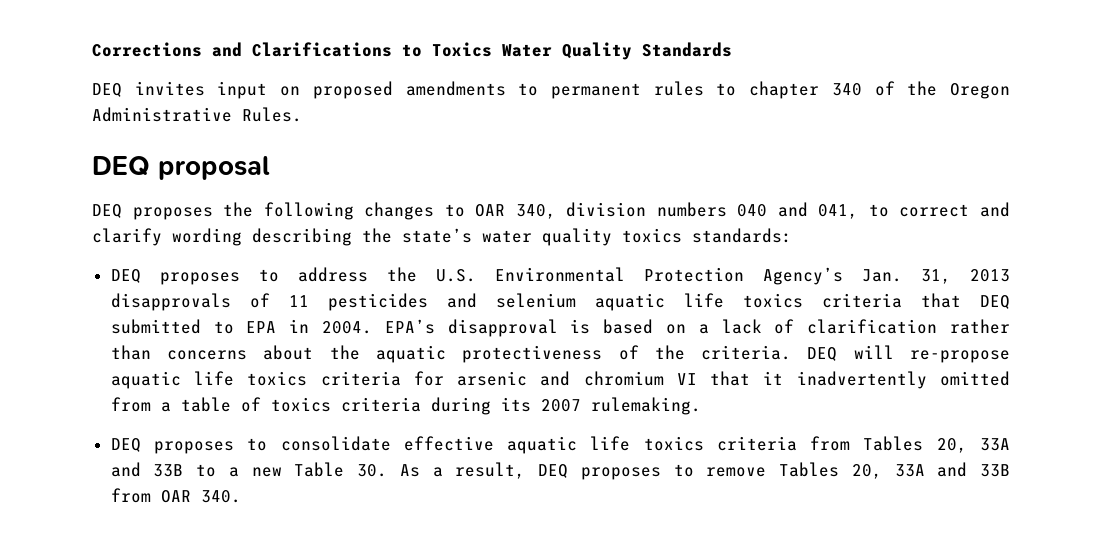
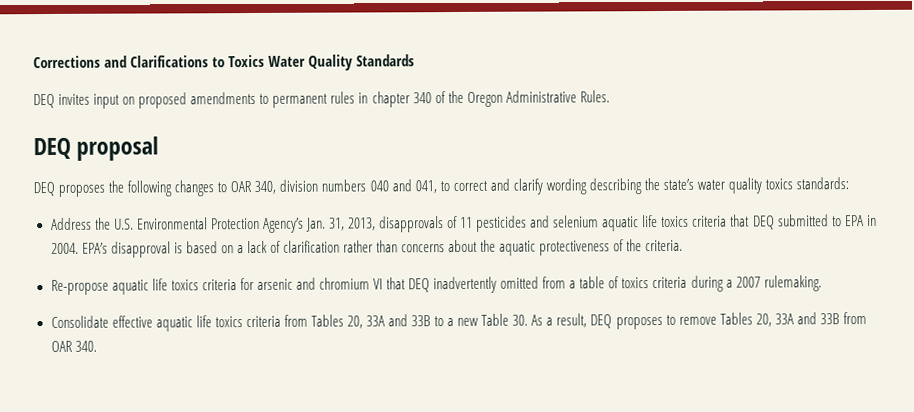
- DEQ invites input on proposed amendments to permanent rules to chapter 340 of the Oregon Administrative Rules.
+ DEQ invites input on proposed amendments to permanent rules in chapter 340 of the Oregon Administrative Rules.
- DEQ proposes to address the U.S. Environmental Protection Agency’s Jan. 31, 2013 disapprovals of 11 pesticides and selenium aquatic life toxics criteria that DEQ submitted to EPA in 2004.
+ Address the U.S. Environmental Protection Agency’s Jan. 31, 2013, disapprovals of 11 pesticides and selenium aquatic life toxics criteria that DEQ submitted to EPA in 2004.
- EPA’s disapproval is based on a lack of clarification rather than concerns about the aquatic protectiveness of the criteria. DEQ will re-propose aquatic life toxics criteria for arsenic and chromium VI that it inadvertently omitted from a table of toxics criteria during its 2007 rulemaking.
+ EPA’s disapproval is based on a lack of clarification rather than concerns about the aquatic protectiveness of the criteria.
+ Re-propose aquatic life toxics criteria for arsenic and chromium VI that DEQ inadvertently omitted from a table of toxics criteria during a 2007 rulemaking.
- DEQ proposes to consolidate effective aquatic life toxics criteria from Tables 20, 33A and 33B to a new Table 30. As a result, DEQ proposes to remove Tables 20, 33A and 33B from OAR 340.
+ Consolidate effective aquatic life toxics criteria from Tables 20, 33A and 33B to a new Table 30. As a result, DEQ proposes to remove Tables 20, 33A and 33B from OAR 340.

